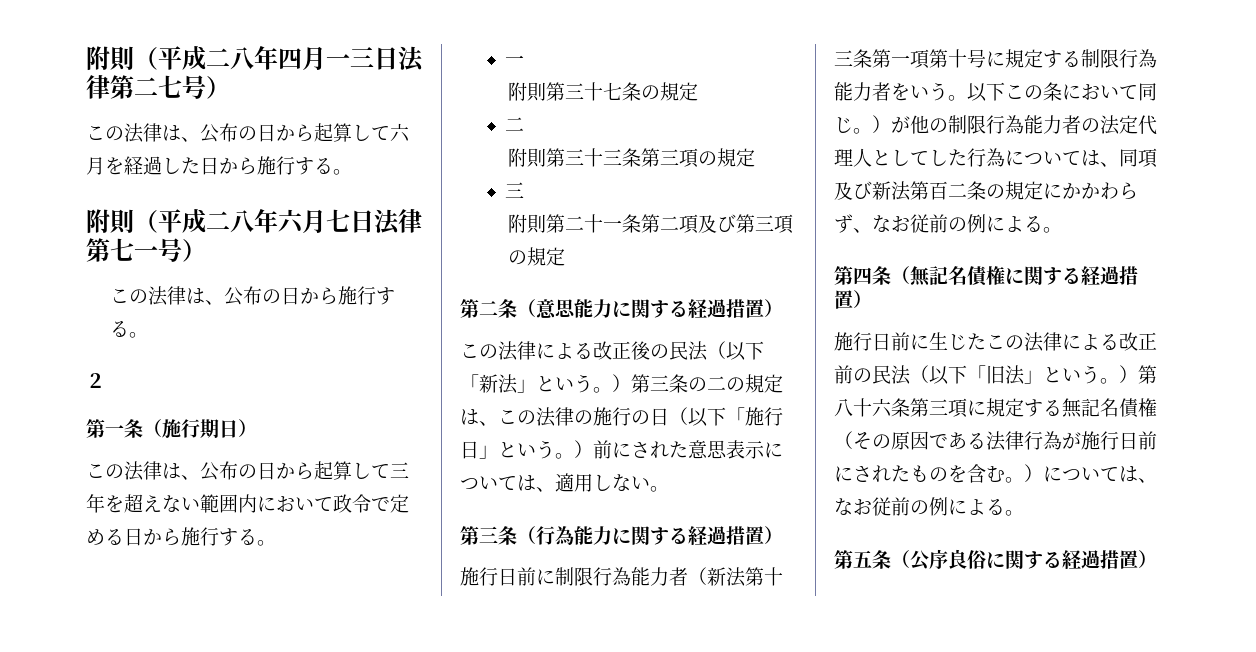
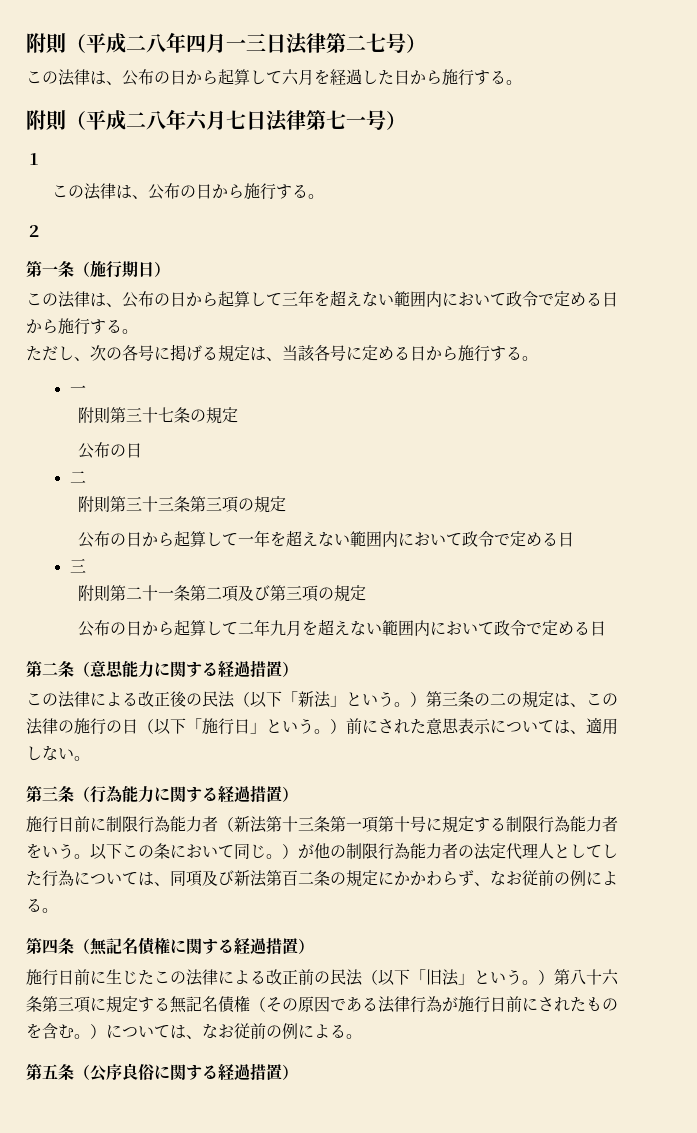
+ １
+ ただし、次の各号に掲げる規定は、当該各号に定める日から施行する。
  附則第三十七条の規定
+ 公布の日
+ 公布の日から起算して一年を超えない範囲内において政令で定める日
+ 公布の日から起算して二年九月を超えない範囲内において政令で定める日

